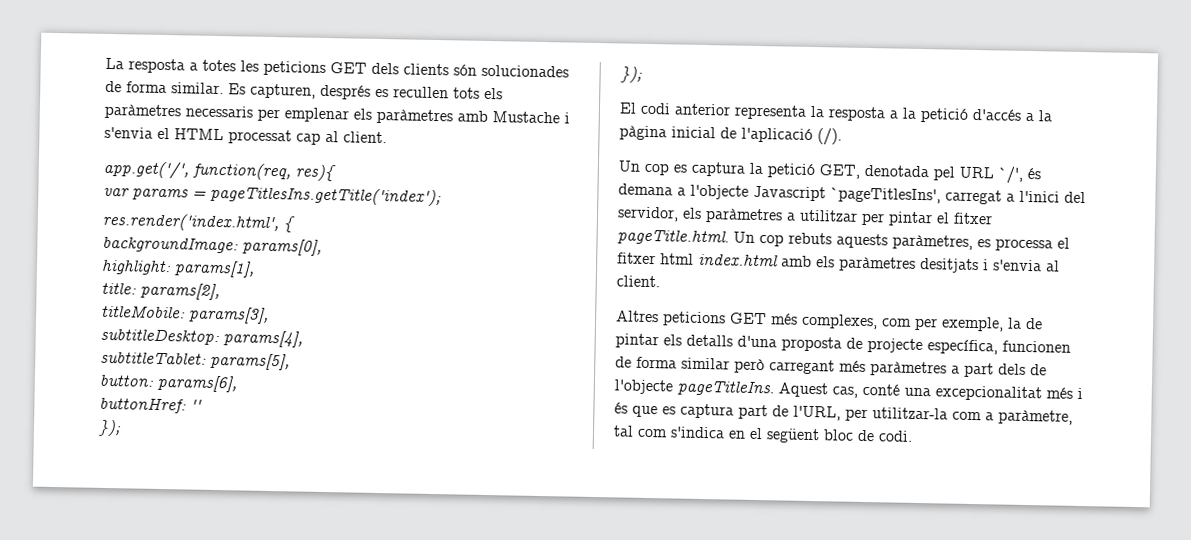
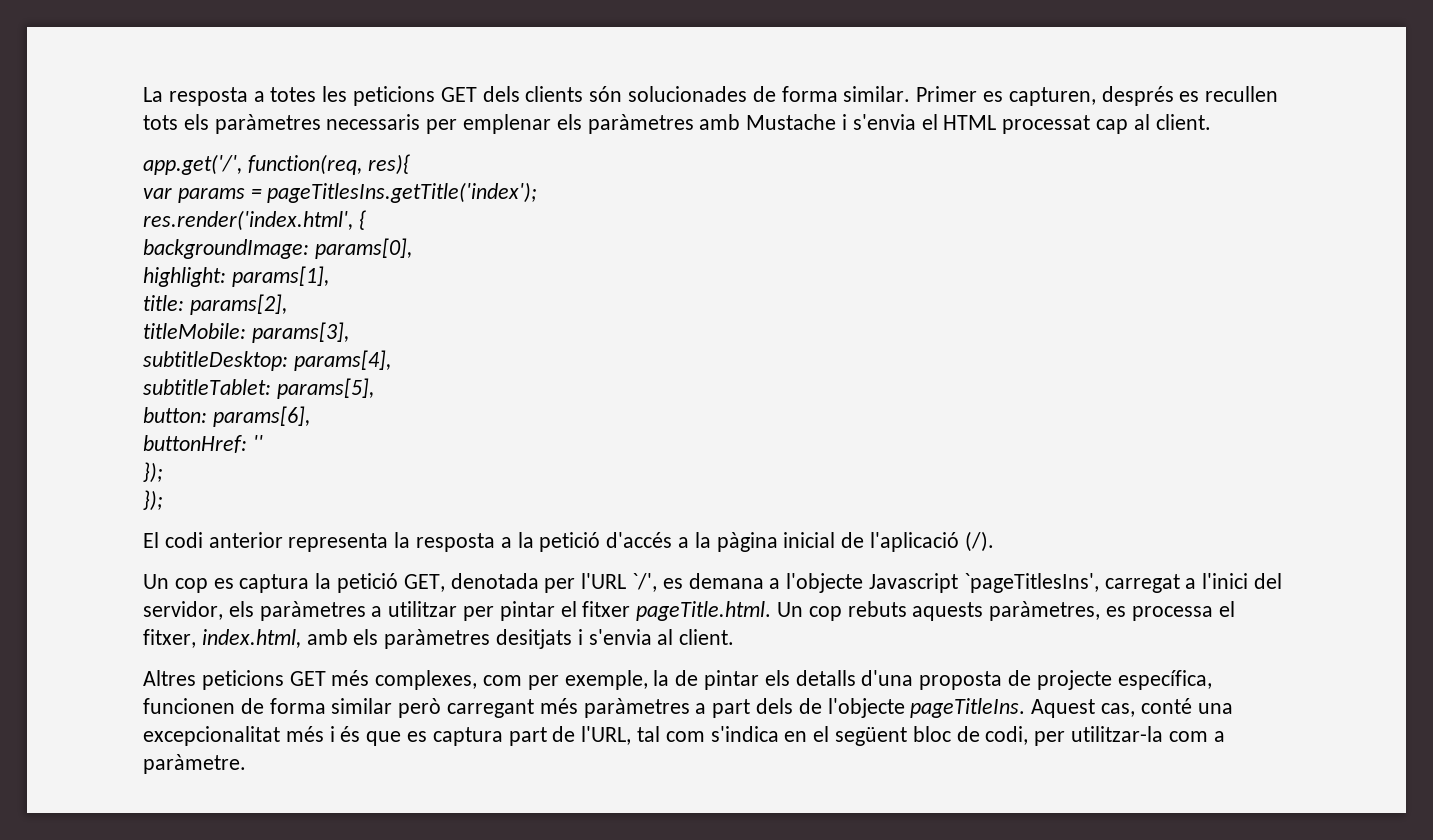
- Es capturen, després es recullen tots els paràmetres necessaris per emplenar els paràmetres amb Mustache i s'envia el HTML processat cap al client.
+ Primer es capturen, després es recullen tots els paràmetres necessaris per emplenar els paràmetres amb Mustache i s'envia el HTML processat cap al client.
- Un cop es captura la petició GET, denotada pel URL `/', és demana a l'objecte Javascript `pageTitlesIns', carregat a l'inici del servidor, els paràmetres a utilitzar per pintar el fitxer pageTitle.html. Un cop rebuts aquests paràmetres, es processa el fitxer html index.html amb els paràmetres desitjats i s'envia al client.
+ Un cop es captura la petició GET, denotada per l'URL `/', es demana a l'objecte Javascript `pageTitlesIns', carregat a l'inici del servidor, els paràmetres a utilitzar per pintar el fitxer pageTitle.html. Un cop rebuts aquests paràmetres, es processa el fitxer, index.html, amb els paràmetres desitjats i s'envia al client.
- Aquest cas, conté una excepcionalitat més i és que es captura part de l'URL, per utilitzar-la com a paràmetre, tal com s'indica en el següent bloc de codi.
+ Aquest cas, conté una excepcionalitat més i és que es captura part de l'URL, tal com s'indica en el següent bloc de codi, per utilitzar-la com a paràmetre.

